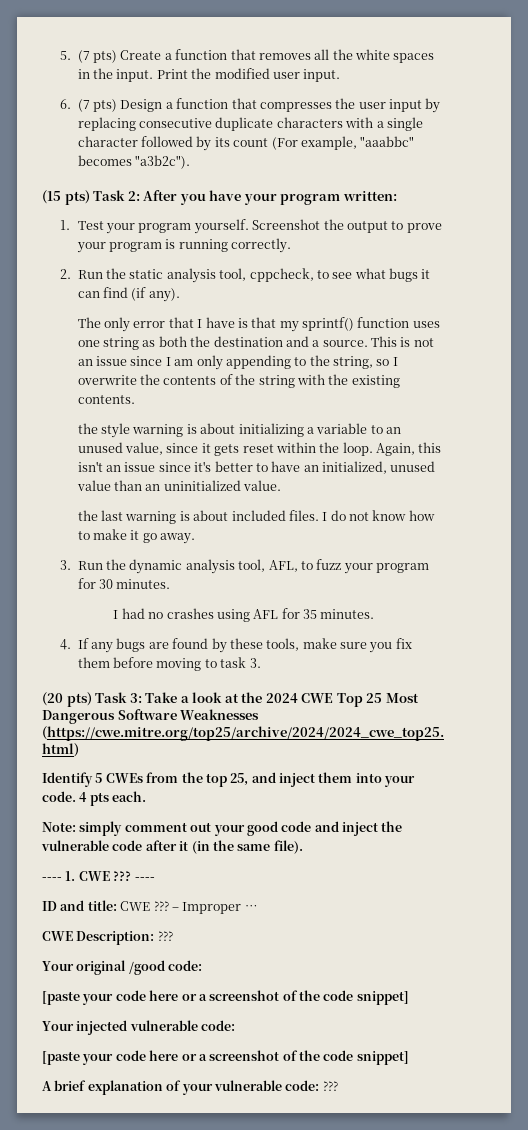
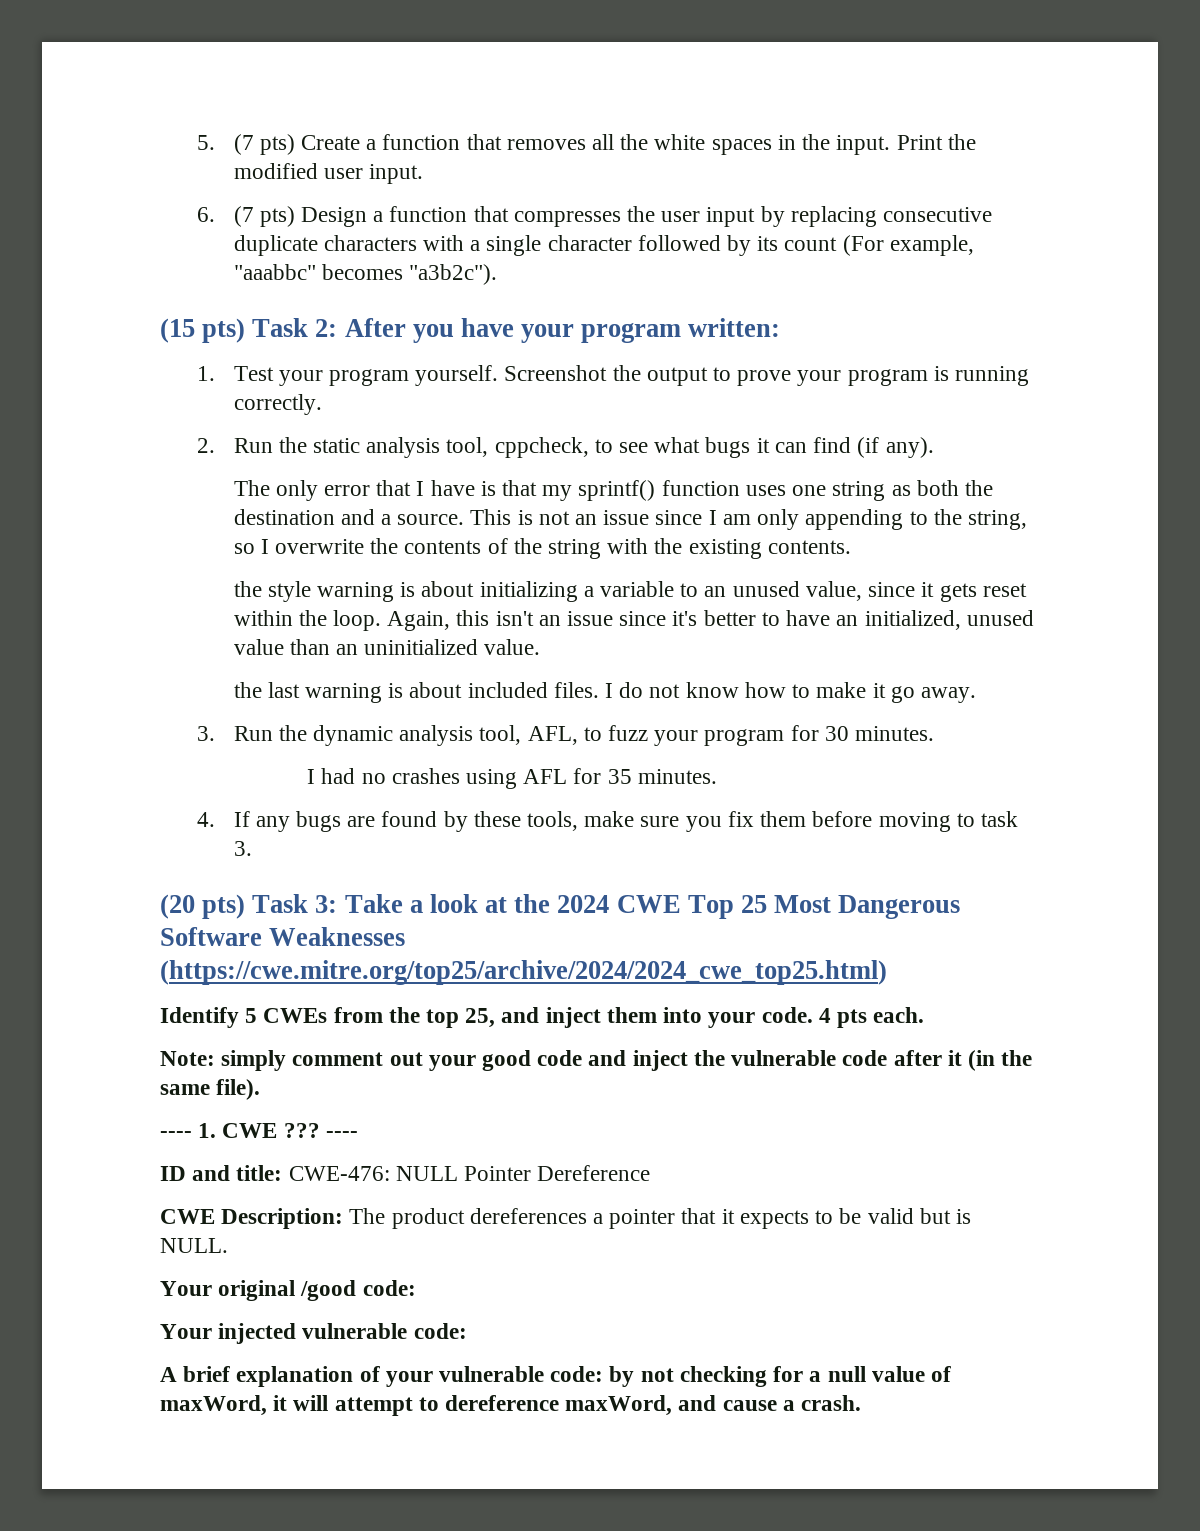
- ID and title: CWE ??? – Improper …
- CWE Description: ???
+ ID and title: CWE-476: NULL Pointer Dereference
+ CWE Description: The product dereferences a pointer that it expects to be valid but is NULL.
  Your original /good code:
- [paste your code here or a screenshot of the code snippet]
  Your injected vulnerable code:
- [paste your code here or a screenshot of the code snippet]
- A brief explanation of your vulnerable code: ???
+ A brief explanation of your vulnerable code: by not checking for a null value of maxWord, it will attempt to dereference maxWord, and cause a crash.

